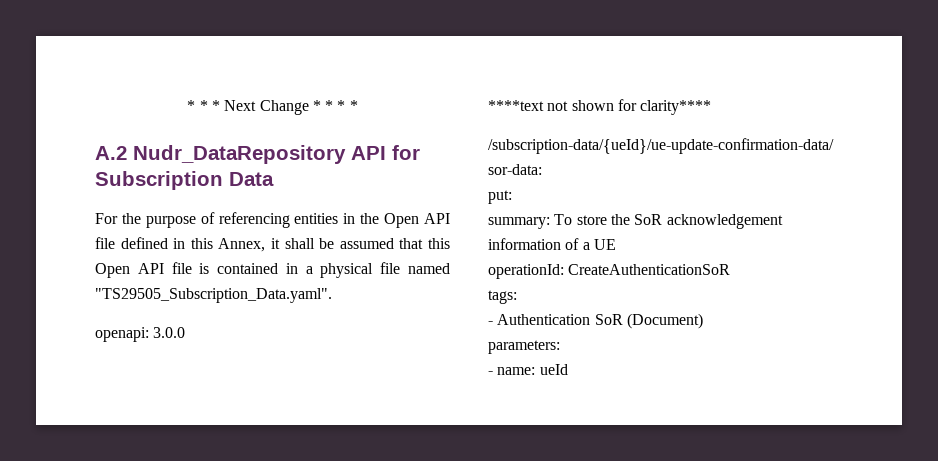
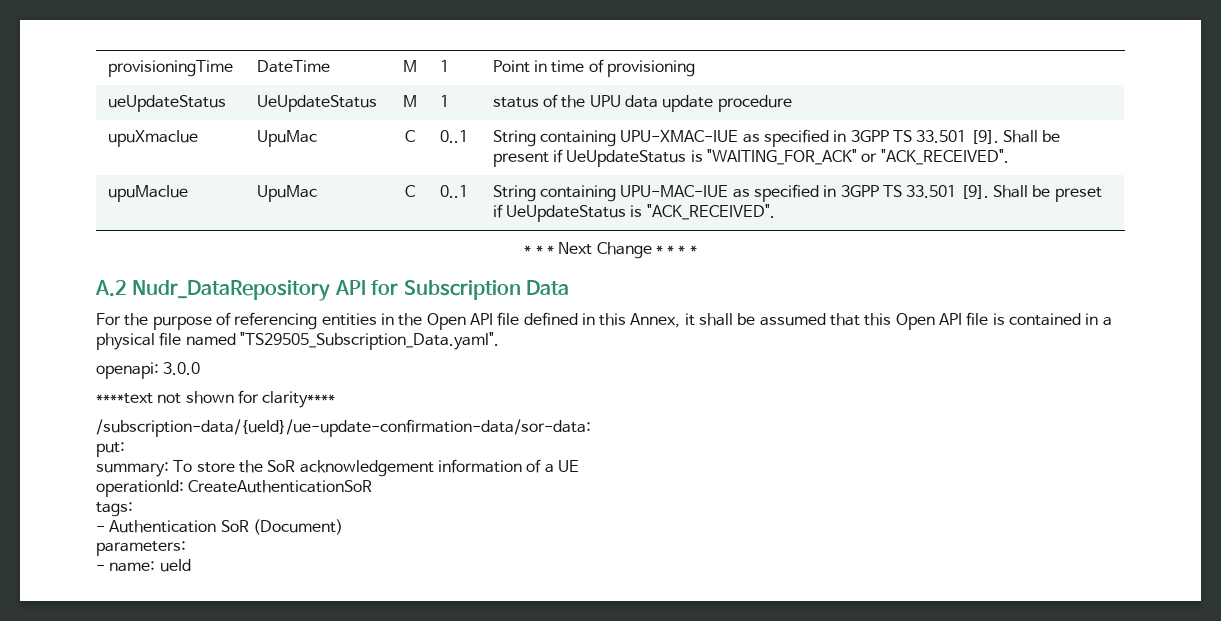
+ provisioningTime | DateTime | M | 1 | Point in time of provisioning
+ ueUpdateStatus | UeUpdateStatus | M | 1 | status of the UPU data update procedure
+ upuXmacIue | UpuMac | C | 0..1 | String containing UPU-XMAC-IUE as specified in 3GPP TS 33.501 [9]. Shall be present if UeUpdateStatus is "WAITING_FOR_ACK" or "ACK_RECEIVED".
+ upuMacIue | UpuMac | C | 0..1 | String containing UPU-MAC-IUE as specified in 3GPP TS 33.501 [9]. Shall be preset if UeUpdateStatus is "ACK_RECEIVED".

